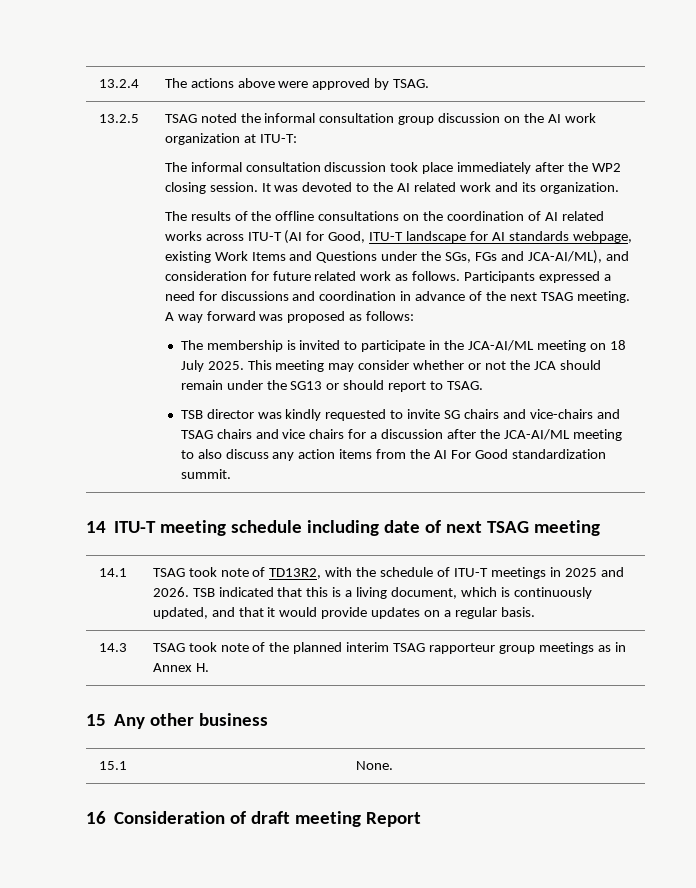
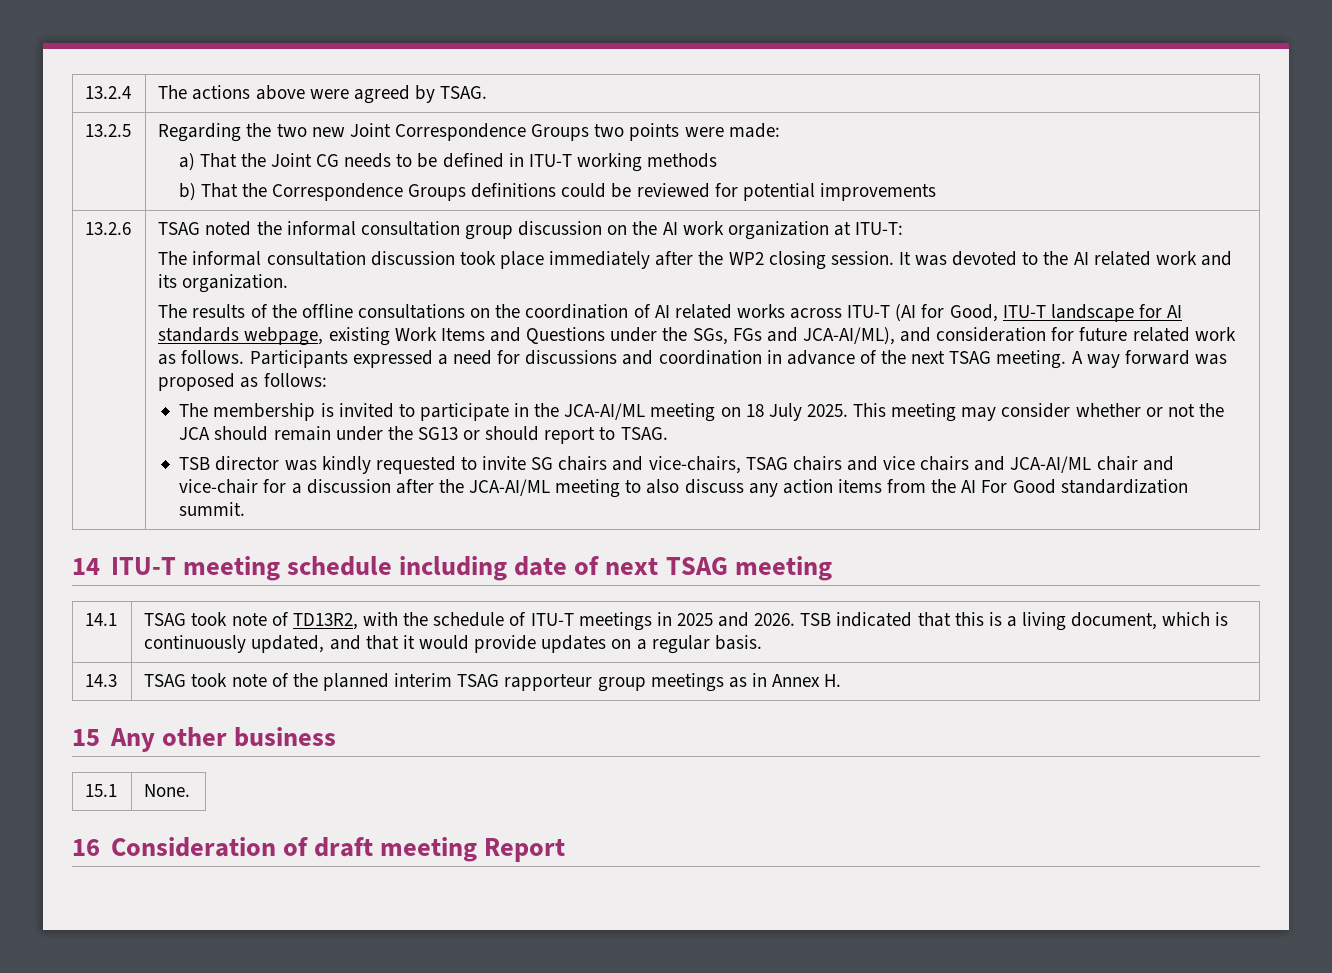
- 13.2.4 | The actions above were approved by TSAG.
+ 13.2.4 | The actions above were agreed by TSAG.
+ Regarding the two new Joint Correspondence Groups two points were made:
+ a) That the Joint CG needs to be defined in ITU-T working methods
+ b) That the Correspondence Groups definitions could be reviewed for potential improvements
+ 13.2.6
- TSB director was kindly requested to invite SG chairs and vice-chairs and TSAG chairs and vice chairs for a discussion after the JCA-AI/ML meeting to also discuss any action items from the AI For Good standardization summit.
+ TSB director was kindly requested to invite SG chairs and vice-chairs, TSAG chairs and vice chairs and JCA-AI/ML chair and vice-chair for a discussion after the JCA-AI/ML meeting to also discuss any action items from the AI For Good standardization summit.

